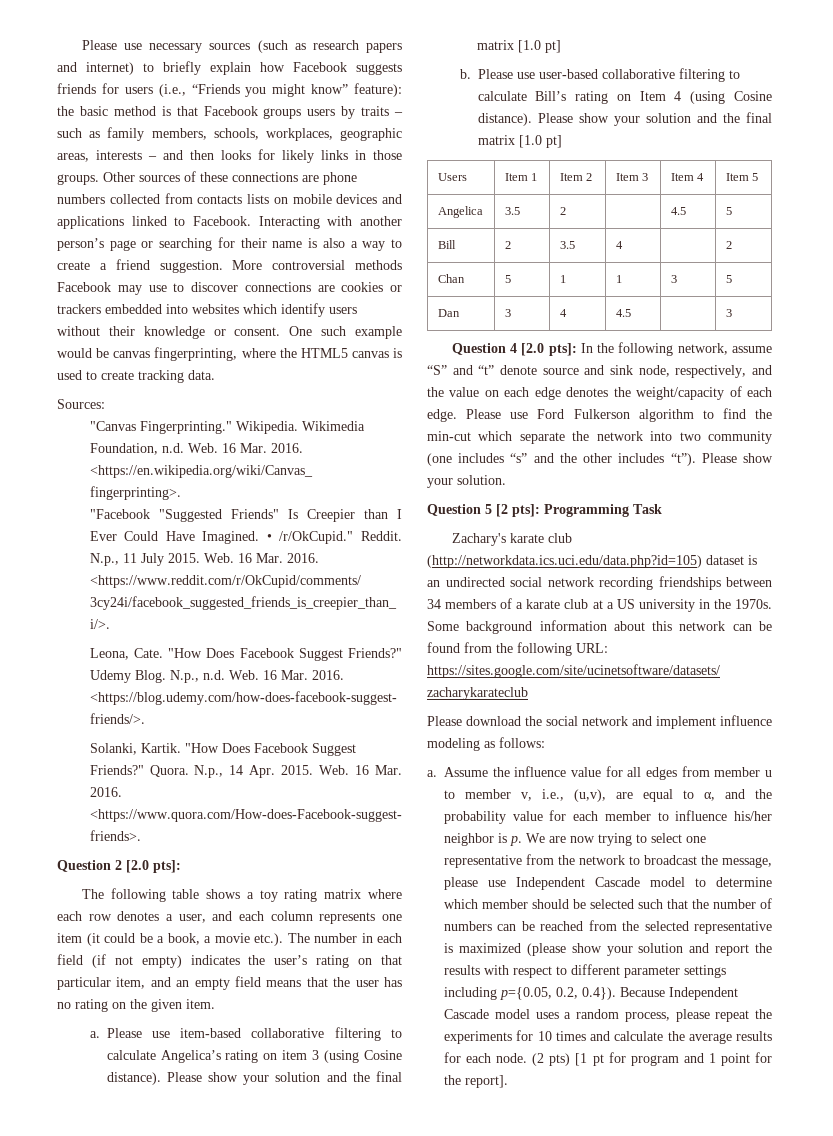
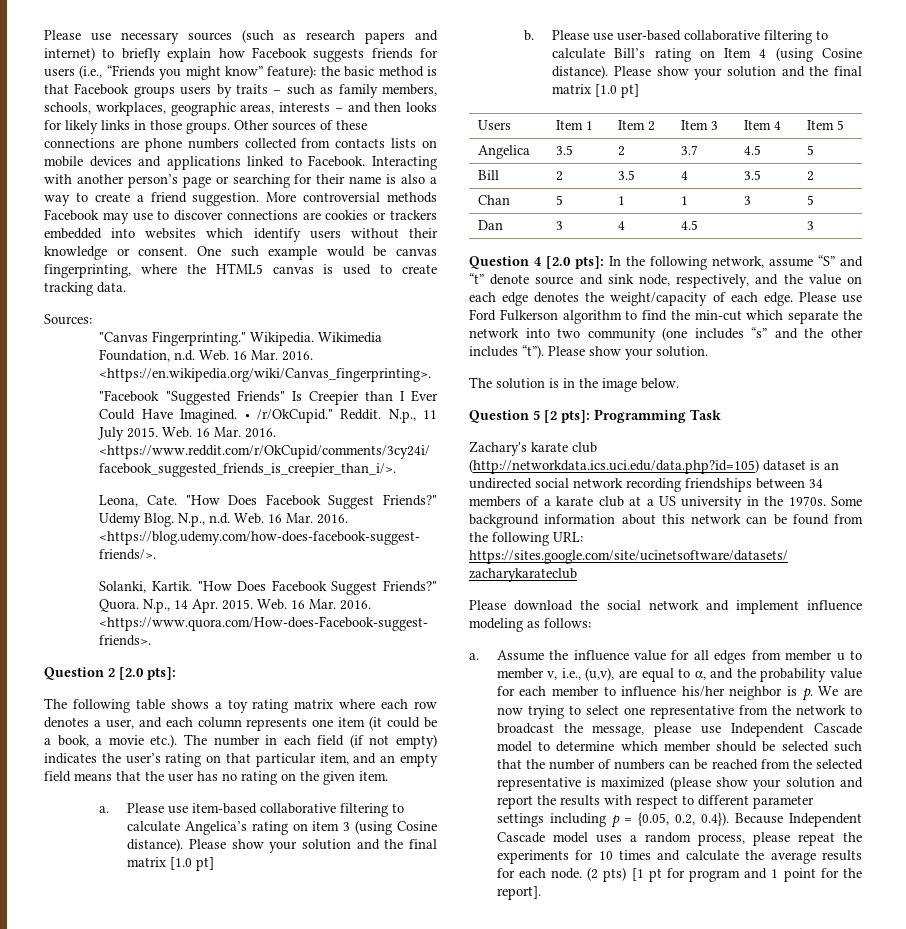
- Angelica | 3.5 | 2 | | 4.5 | 5
+ Angelica | 3.5 | 2 | 3.7 | 4.5 | 5
- Bill | 2 | 3.5 | 4 | | 2
+ Bill | 2 | 3.5 | 4 | 3.5 | 2
+ The solution is in the image below.
- Assume the influence value for all edges from member u to member v, i.e., (u,v), are equal to α, and the probability value for each member to influence his/her neighbor is p. We are now trying to select one representative from the network to broadcast the message, please use Independent Cascade model to determine which member should be selected such that the number of numbers can be reached from the selected representative is maximized (please show your solution and report the results with respect to different parameter settings including p={0.05, 0.2, 0.4}). Because Independent Cascade model uses a random process, please repeat the experiments for 10 times and calculate the average results for each node.
+ Assume the influence value for all edges from member u to member v, i.e., (u,v), are equal to α, and the probability value for each member to influence his/her neighbor is p. We are now trying to select one representative from the network to broadcast the message, please use Independent Cascade model to determine which member should be selected such that the number of numbers can be reached from the selected representative is maximized (please show your solution and report the results with respect to different parameter settings including p = {0.05, 0.2, 0.4}). Because Independent Cascade model uses a random process, please repeat the experiments for 10 times and calculate the average results for each node.

